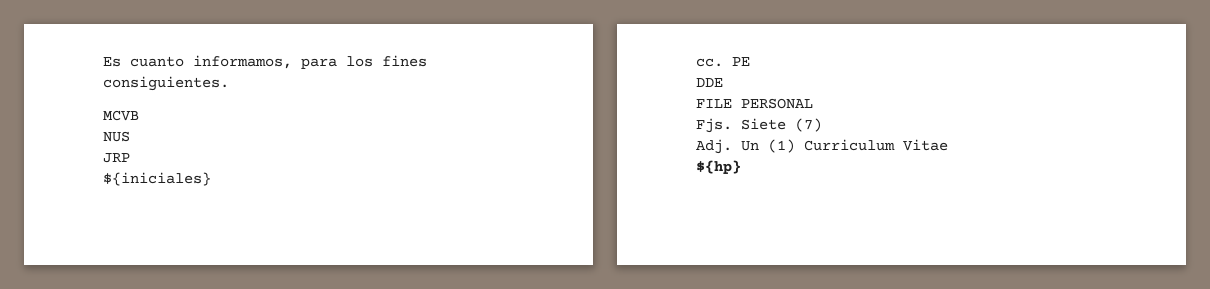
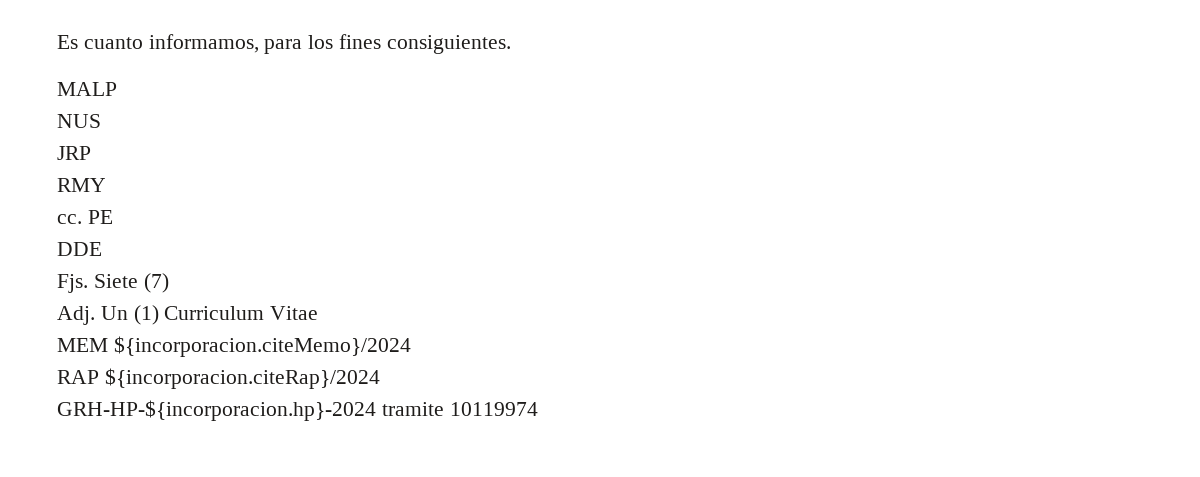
- MCVB
+ MALP
- ${iniciales}
+ RMY
- FILE PERSONAL
- ${hp}
+ MEM ${incorporacion.citeMemo}/2024
+ RAP ${incorporacion.citeRap}/2024
+ GRH-HP-${incorporacion.hp}-2024 tramite 10119974

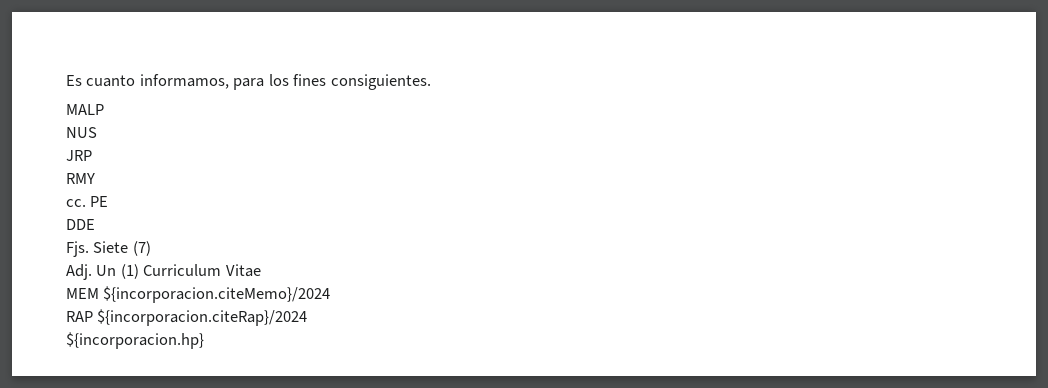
- GRH-HP-${incorporacion.hp}-2024 tramite 10119974
+ ${incorporacion.hp}

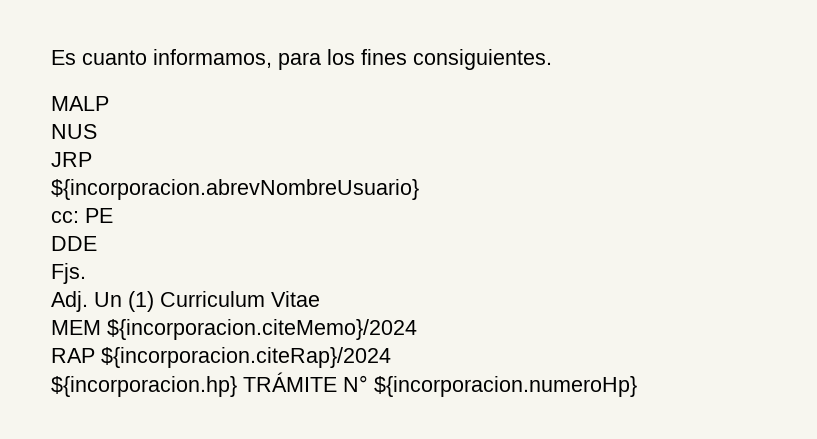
- RMY
- cc. PE
+ ${incorporacion.abrevNombreUsuario}
+ cc: PE
- Fjs. Siete (7)
+ Fjs.
- ${incorporacion.hp}
+ ${incorporacion.hp} TRÁMITE N° ${incorporacion.numeroHp}

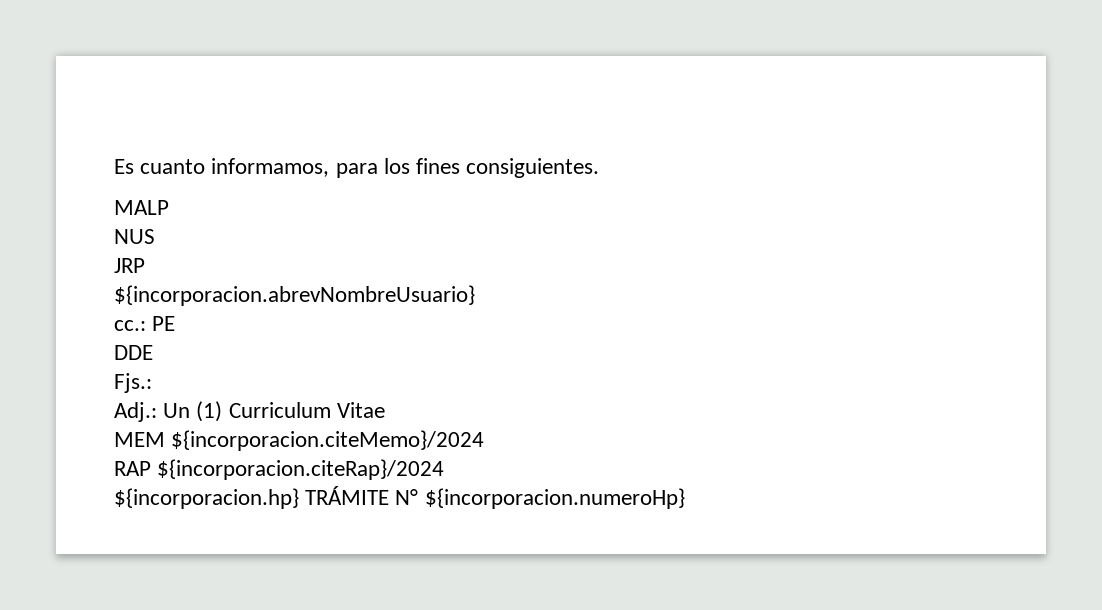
- cc: PE
+ cc.: PE
- Fjs.
- Adj. Un (1) Curriculum Vitae
+ Fjs.:
+ Adj.: Un (1) Curriculum Vitae

